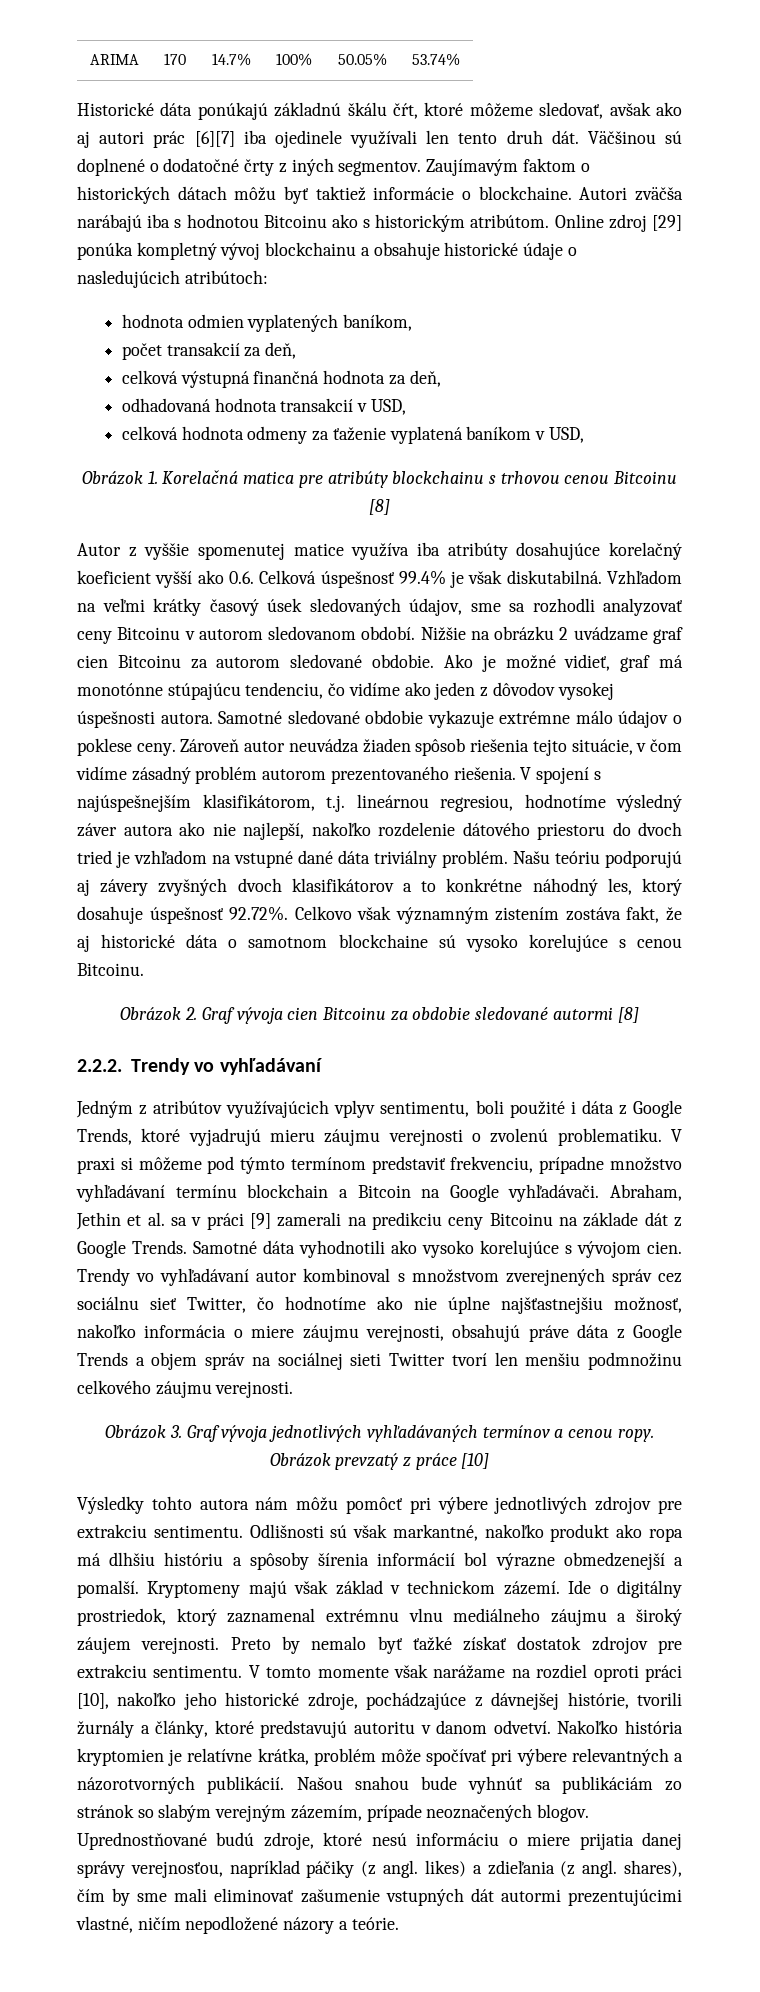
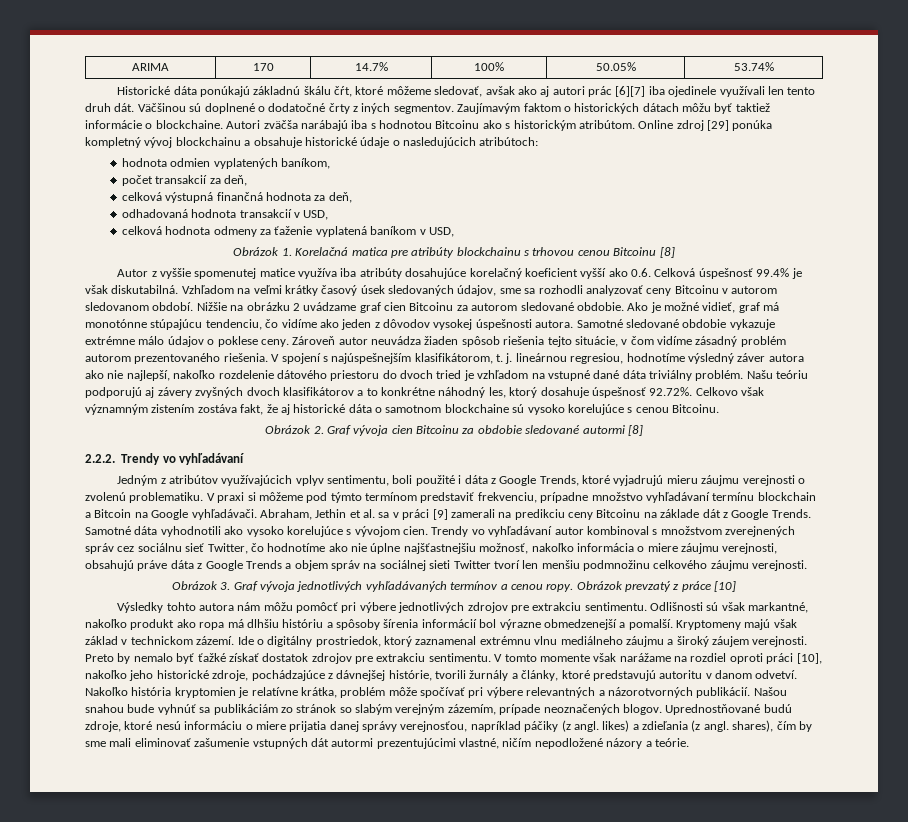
- V spojení s najúspešnejším klasifikátorom, t.j. lineárnou regresiou, hodnotíme výsledný záver autora ako nie najlepší, nakoľko rozdelenie dátového priestoru do dvoch tried je vzhľadom na vstupné dané dáta triviálny problém.
+ V spojení s najúspešnejším klasifikátorom, t. j. lineárnou regresiou, hodnotíme výsledný záver autora ako nie najlepší, nakoľko rozdelenie dátového priestoru do dvoch tried je vzhľadom na vstupné dané dáta triviálny problém.

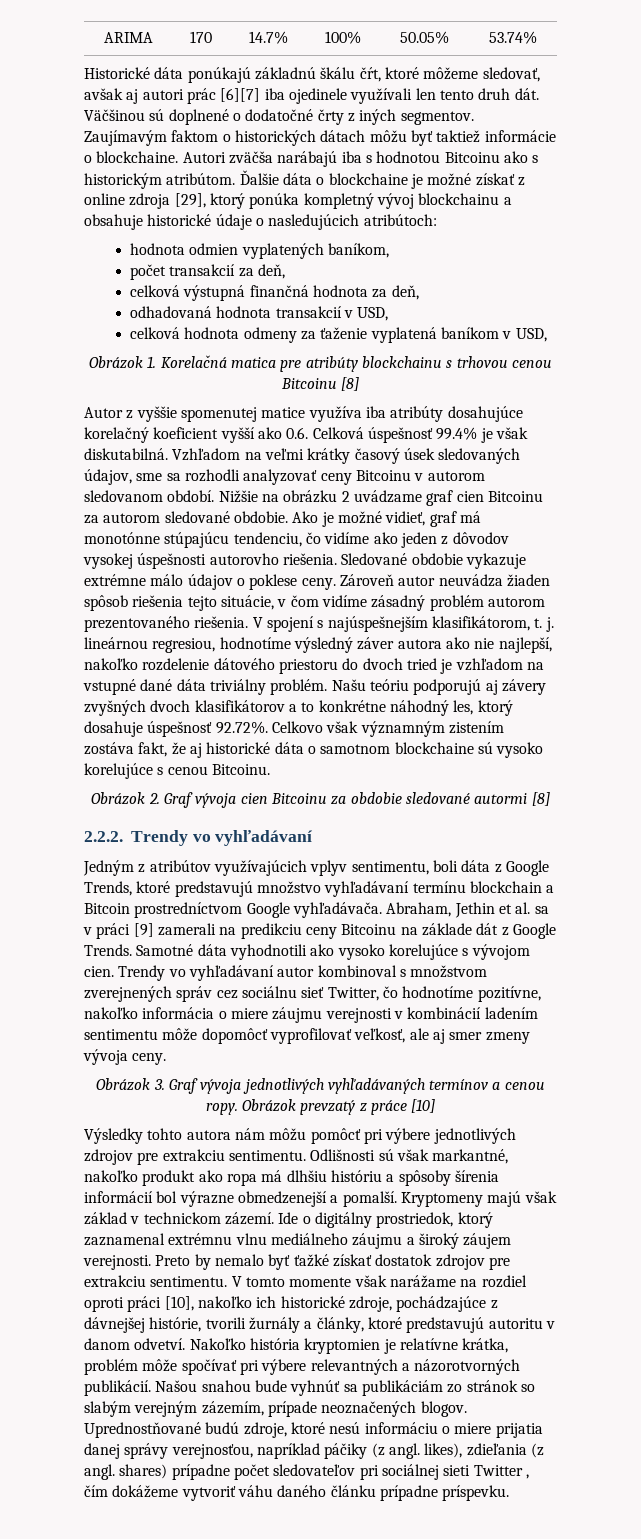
- Historické dáta ponúkajú základnú škálu čŕt, ktoré môžeme sledovať, avšak ako aj autori prác [6][7] iba ojedinele využívali len tento druh dát.
+ Historické dáta ponúkajú základnú škálu čŕt, ktoré môžeme sledovať, avšak aj autori prác [6][7] iba ojedinele využívali len tento druh dát.
- Online zdroj [29] ponúka kompletný vývoj blockchainu a obsahuje historické údaje o nasledujúcich atribútoch:
+ Ďalšie dáta o blockchaine je možné získať z online zdroja [29], ktorý ponúka kompletný vývoj blockchainu a obsahuje historické údaje o nasledujúcich atribútoch:
- Ako je možné vidieť, graf má monotónne stúpajúcu tendenciu, čo vidíme ako jeden z dôvodov vysokej úspešnosti autora. Samotné sledované obdobie vykazuje extrémne málo údajov o poklese ceny.
+ Ako je možné vidieť, graf má monotónne stúpajúcu tendenciu, čo vidíme ako jeden z dôvodov vysokej úspešnosti autorovho riešenia. Sledované obdobie vykazuje extrémne málo údajov o poklese ceny.
- Jedným z atribútov využívajúcich vplyv sentimentu, boli použité i dáta z Google Trends, ktoré vyjadrujú mieru záujmu verejnosti o zvolenú problematiku. V praxi si môžeme pod týmto termínom predstaviť frekvenciu, prípadne množstvo vyhľadávaní termínu blockchain a Bitcoin na Google vyhľadávači.
+ Jedným z atribútov využívajúcich vplyv sentimentu, boli dáta z Google Trends, ktoré predstavujú množstvo vyhľadávaní termínu blockchain a Bitcoin prostredníctvom Google vyhľadávača.
- Trendy vo vyhľadávaní autor kombinoval s množstvom zverejnených správ cez sociálnu sieť Twitter, čo hodnotíme ako nie úplne najšťastnejšiu možnosť, nakoľko informácia o miere záujmu verejnosti, obsahujú práve dáta z Google Trends a objem správ na sociálnej sieti Twitter tvorí len menšiu podmnožinu celkového záujmu verejnosti.
+ Trendy vo vyhľadávaní autor kombinoval s množstvom zverejnených správ cez sociálnu sieť Twitter, čo hodnotíme pozitívne, nakoľko informácia o miere záujmu verejnosti v kombinácií ladením sentimentu môže dopomôcť vyprofilovať veľkosť, ale aj smer zmeny vývoja ceny.
- V tomto momente však narážame na rozdiel oproti práci [10], nakoľko jeho historické zdroje, pochádzajúce z dávnejšej histórie, tvorili žurnály a články, ktoré predstavujú autoritu v danom odvetví.
+ V tomto momente však narážame na rozdiel oproti práci [10], nakoľko ich historické zdroje, pochádzajúce z dávnejšej histórie, tvorili žurnály a články, ktoré predstavujú autoritu v danom odvetví.
- Uprednostňované budú zdroje, ktoré nesú informáciu o miere prijatia danej správy verejnosťou, napríklad páčiky (z angl. likes) a zdieľania (z angl. shares), čím by sme mali eliminovať zašumenie vstupných dát autormi prezentujúcimi vlastné, ničím nepodložené názory a teórie.
+ Uprednostňované budú zdroje, ktoré nesú informáciu o miere prijatia danej správy verejnosťou, napríklad páčiky (z angl. likes), zdieľania (z angl. shares) prípadne počet sledovateľov pri sociálnej sieti Twitter , čím dokážeme vytvoriť váhu daného článku prípadne príspevku.

